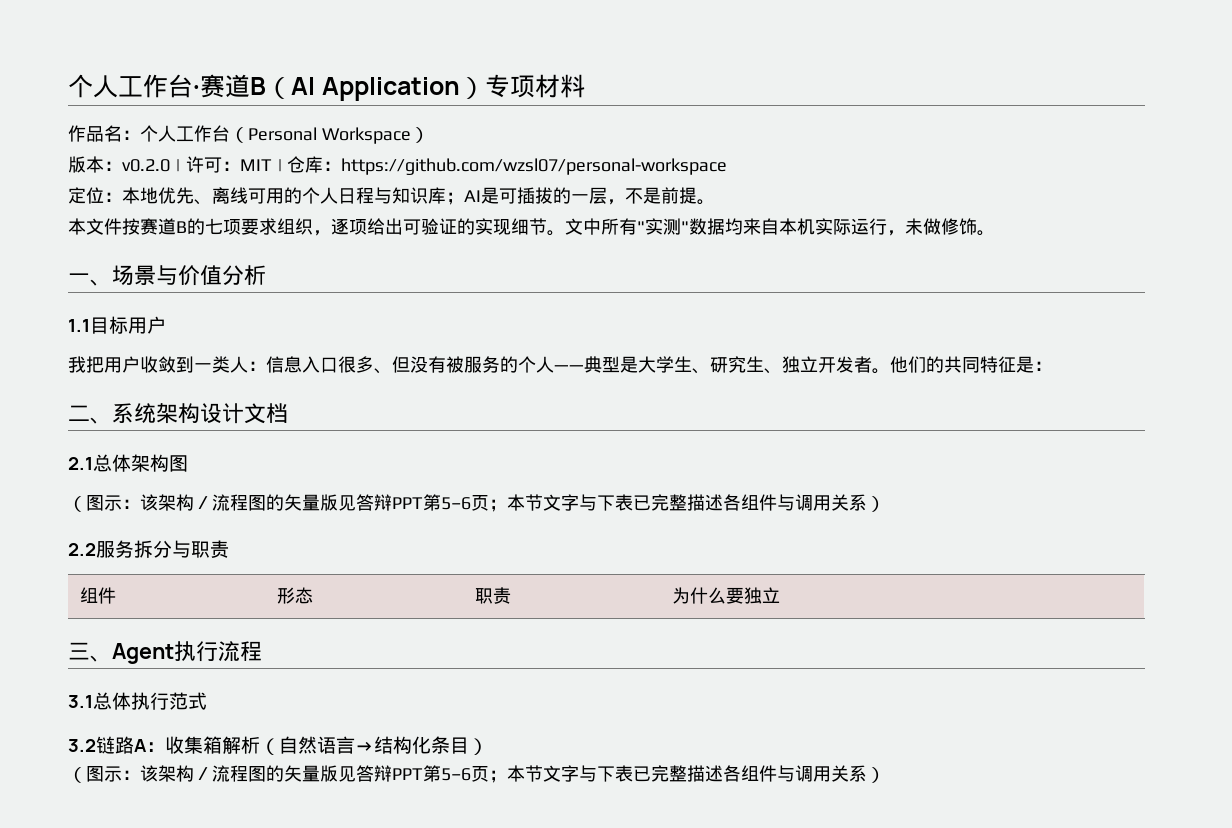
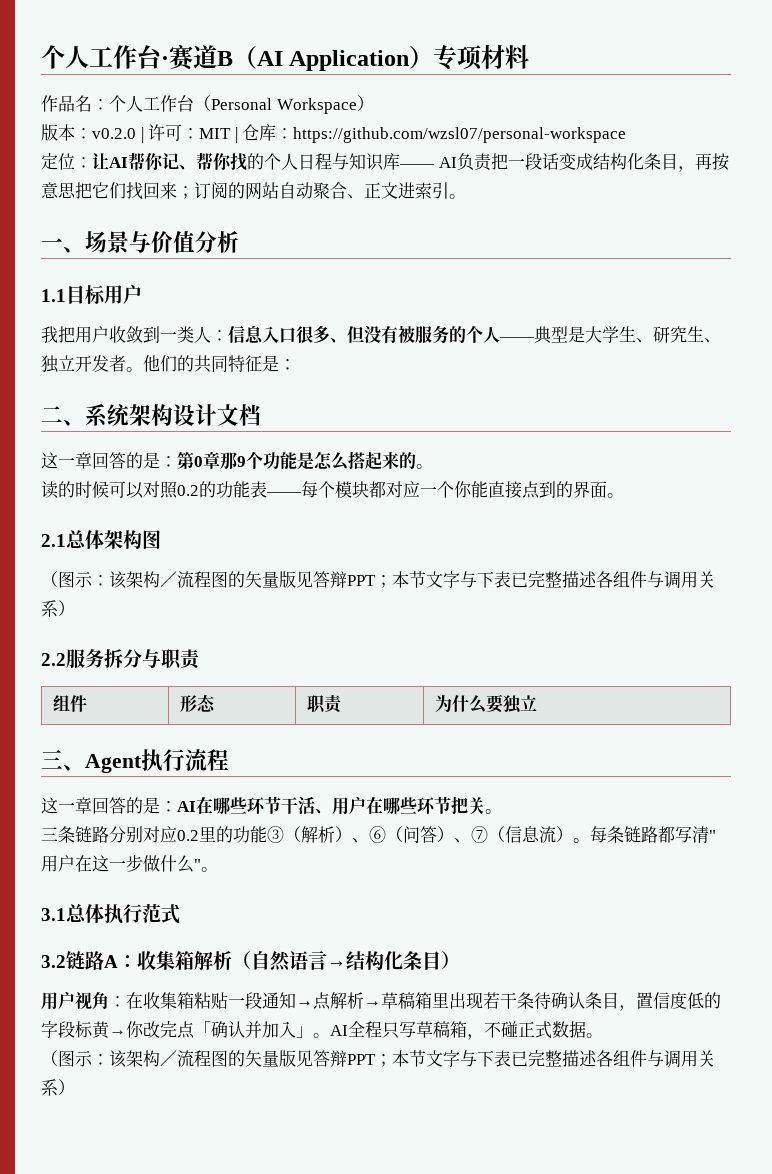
- 定位：本地优先、离线可用的个人日程与知识库；AI是可插拔的一层，不是前提。
- 本文件按赛道B的七项要求组织，逐项给出可验证的实现细节。文中所有"实测"数据均来自本机实际运行，未做修饰。
+ 定位：让AI帮你记、帮你找的个人日程与知识库—— AI负责把一段话变成结构化条目，再按意思把它们找回来；订阅的网站自动聚合、正文进索引。
+ 这一章回答的是：第0章那9个功能是怎么搭起来的。
+ 读的时候可以对照0.2的功能表——每个模块都对应一个你能直接点到的界面。
  2.1总体架构图
- （图示：该架构／流程图的矢量版见答辩PPT第5–6页；本节文字与下表已完整描述各组件与调用关系）
+ （图示：该架构／流程图的矢量版见答辩PPT；本节文字与下表已完整描述各组件与调用关系）
+ 这一章回答的是：AI在哪些环节干活、用户在哪些环节把关。
+ 三条链路分别对应0.2里的功能③（解析）、⑥（问答）、⑦（信息流）。每条链路都写清"用户在这一步做什么"。
  3.2链路A：收集箱解析（自然语言→结构化条目）
- （图示：该架构／流程图的矢量版见答辩PPT第5–6页；本节文字与下表已完整描述各组件与调用关系）
+ 用户视角：在收集箱粘贴一段通知→点解析→草稿箱里出现若干条待确认条目，置信度低的字段标黄→你改完点「确认并加入」。AI全程只写草稿箱，不碰正式数据。
+ （图示：该架构／流程图的矢量版见答辩PPT；本节文字与下表已完整描述各组件与调用关系）

